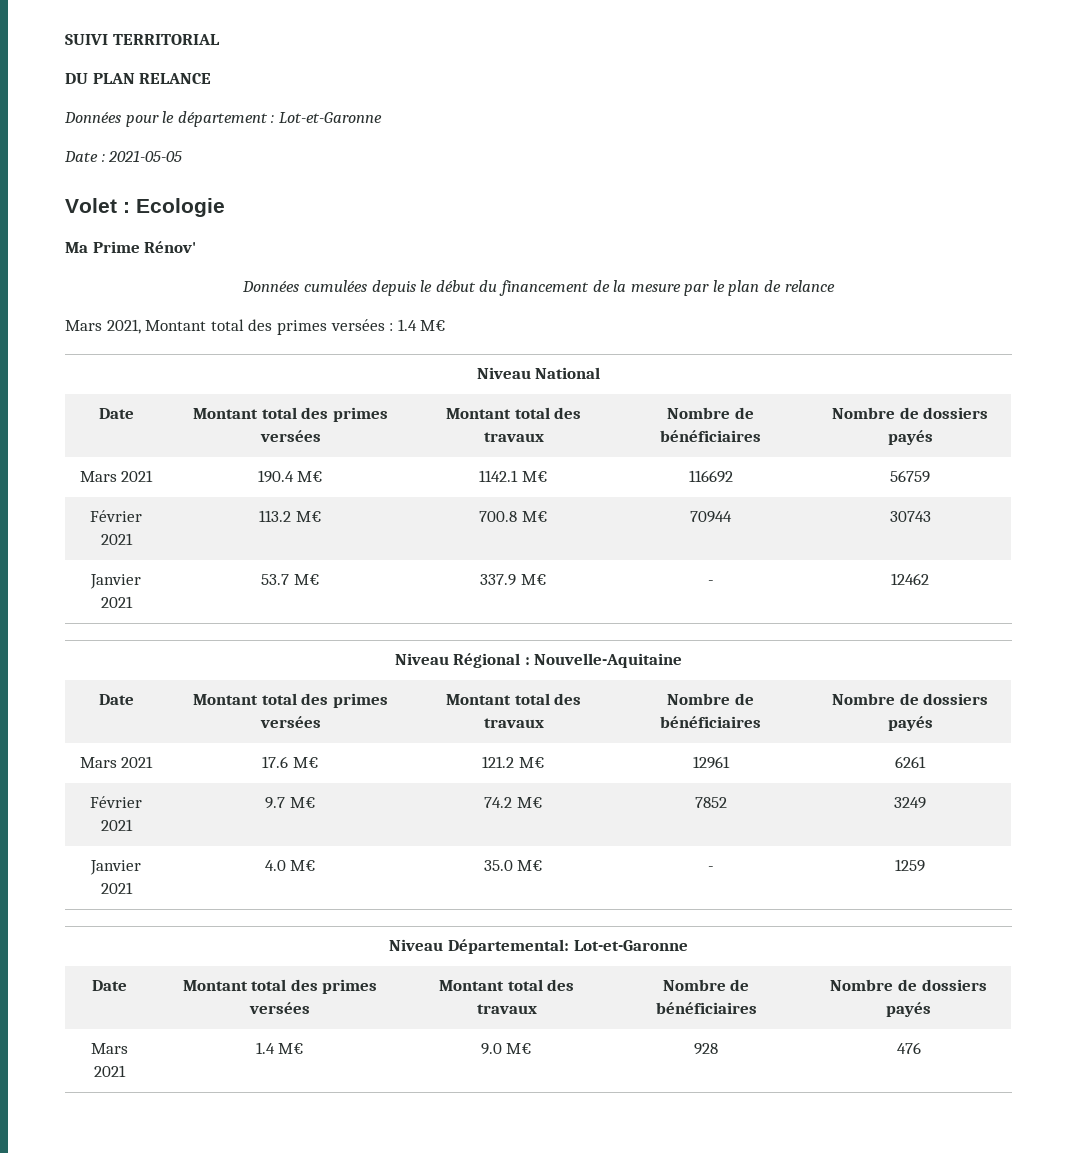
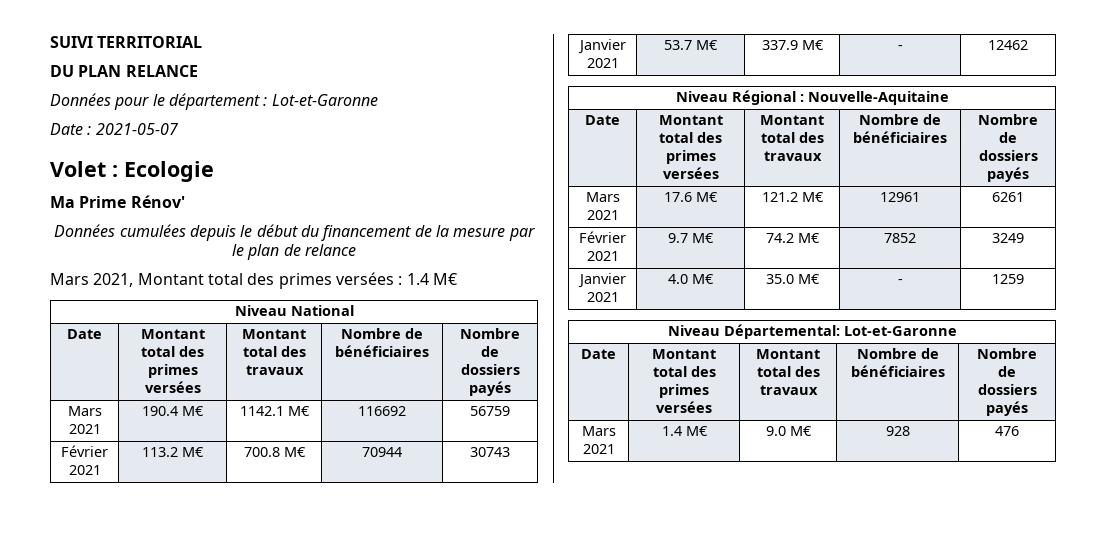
- Date : 2021-05-05
+ Date : 2021-05-07

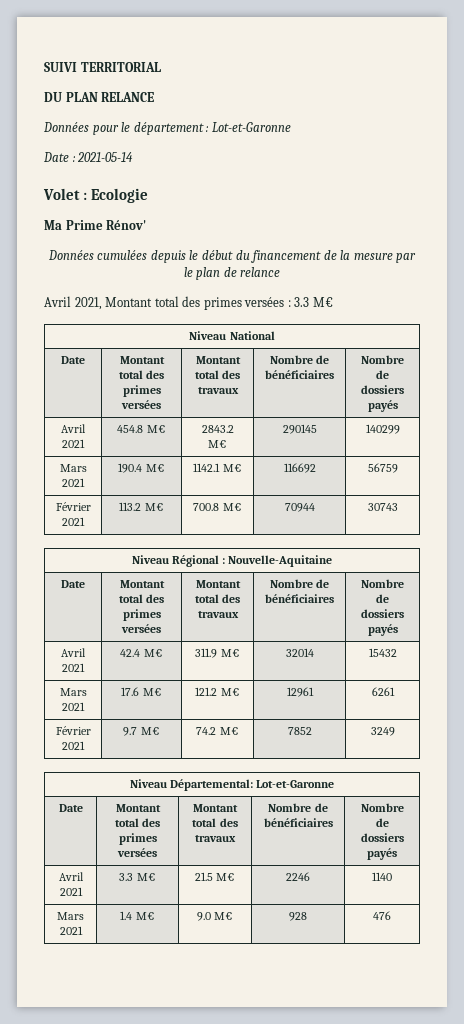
- Date : 2021-05-07
+ Date : 2021-05-14
- Mars 2021, Montant total des primes versées : 1.4 M€
+ Avril 2021, Montant total des primes versées : 3.3 M€
+ Avril 2021 | 454.8 M€ | 2843.2 M€ | 290145 | 140299
- Janvier 2021 | 53.7 M€ | 337.9 M€ | - | 12462
+ Avril 2021 | 42.4 M€ | 311.9 M€ | 32014 | 15432
- Janvier 2021 | 4.0 M€ | 35.0 M€ | - | 1259
+ Avril 2021 | 3.3 M€ | 21.5 M€ | 2246 | 1140

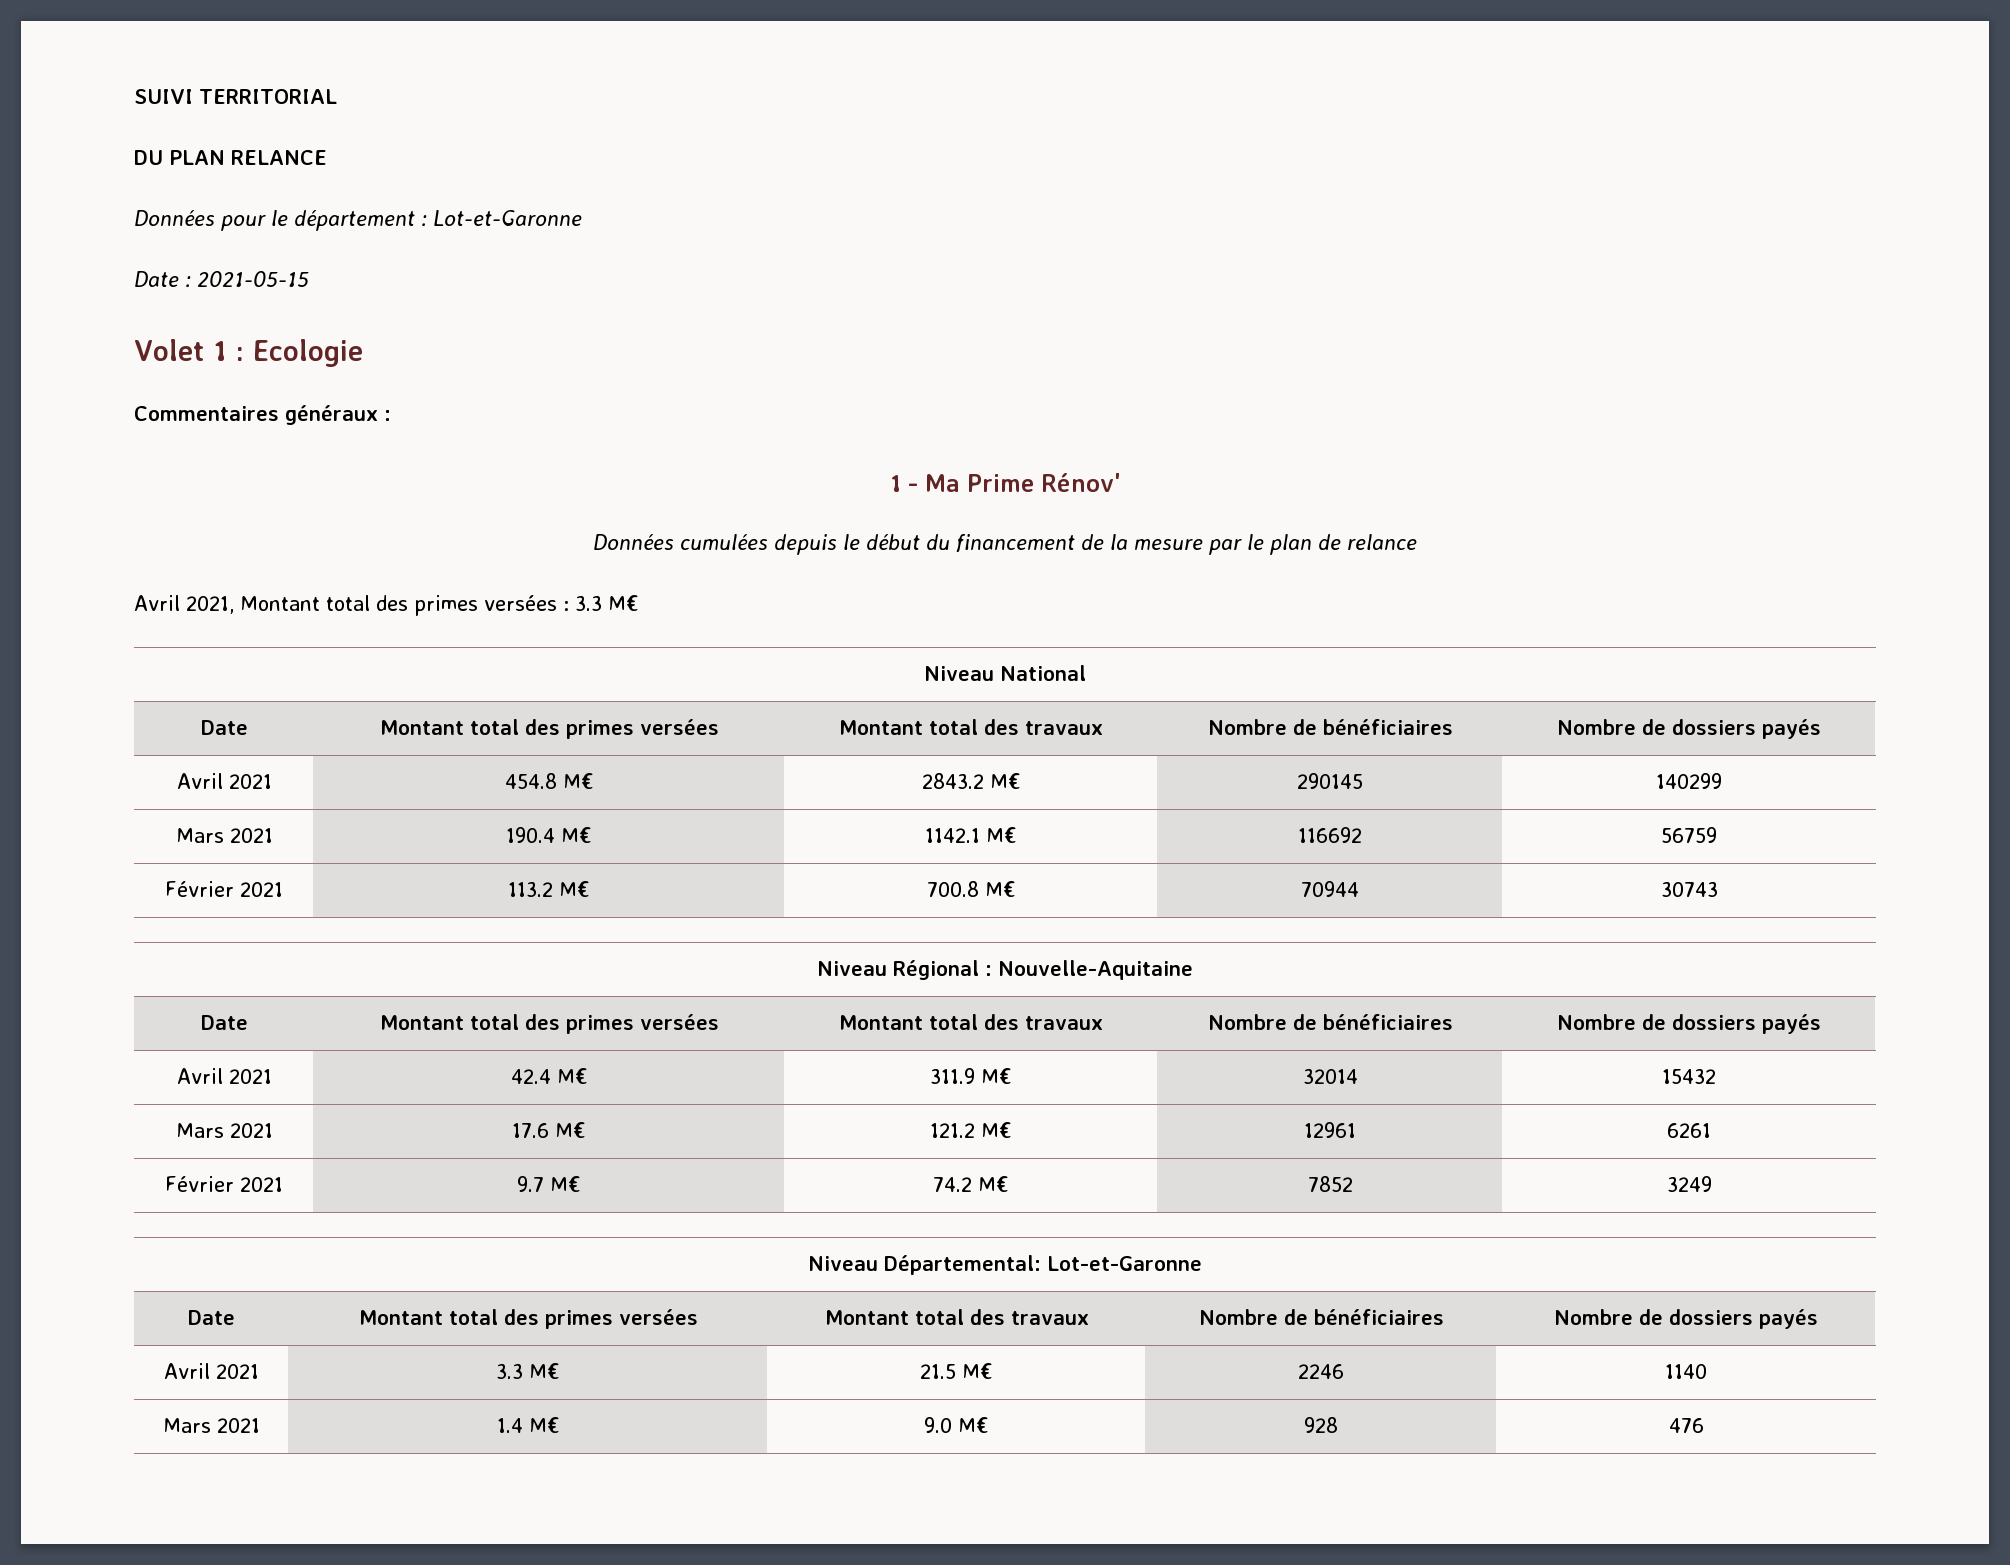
- Date : 2021-05-14
+ Date : 2021-05-15
- Volet : Ecologie
+ Volet 1 : Ecologie
- Ma Prime Rénov'
+ Commentaires généraux :
+ 1 - Ma Prime Rénov'

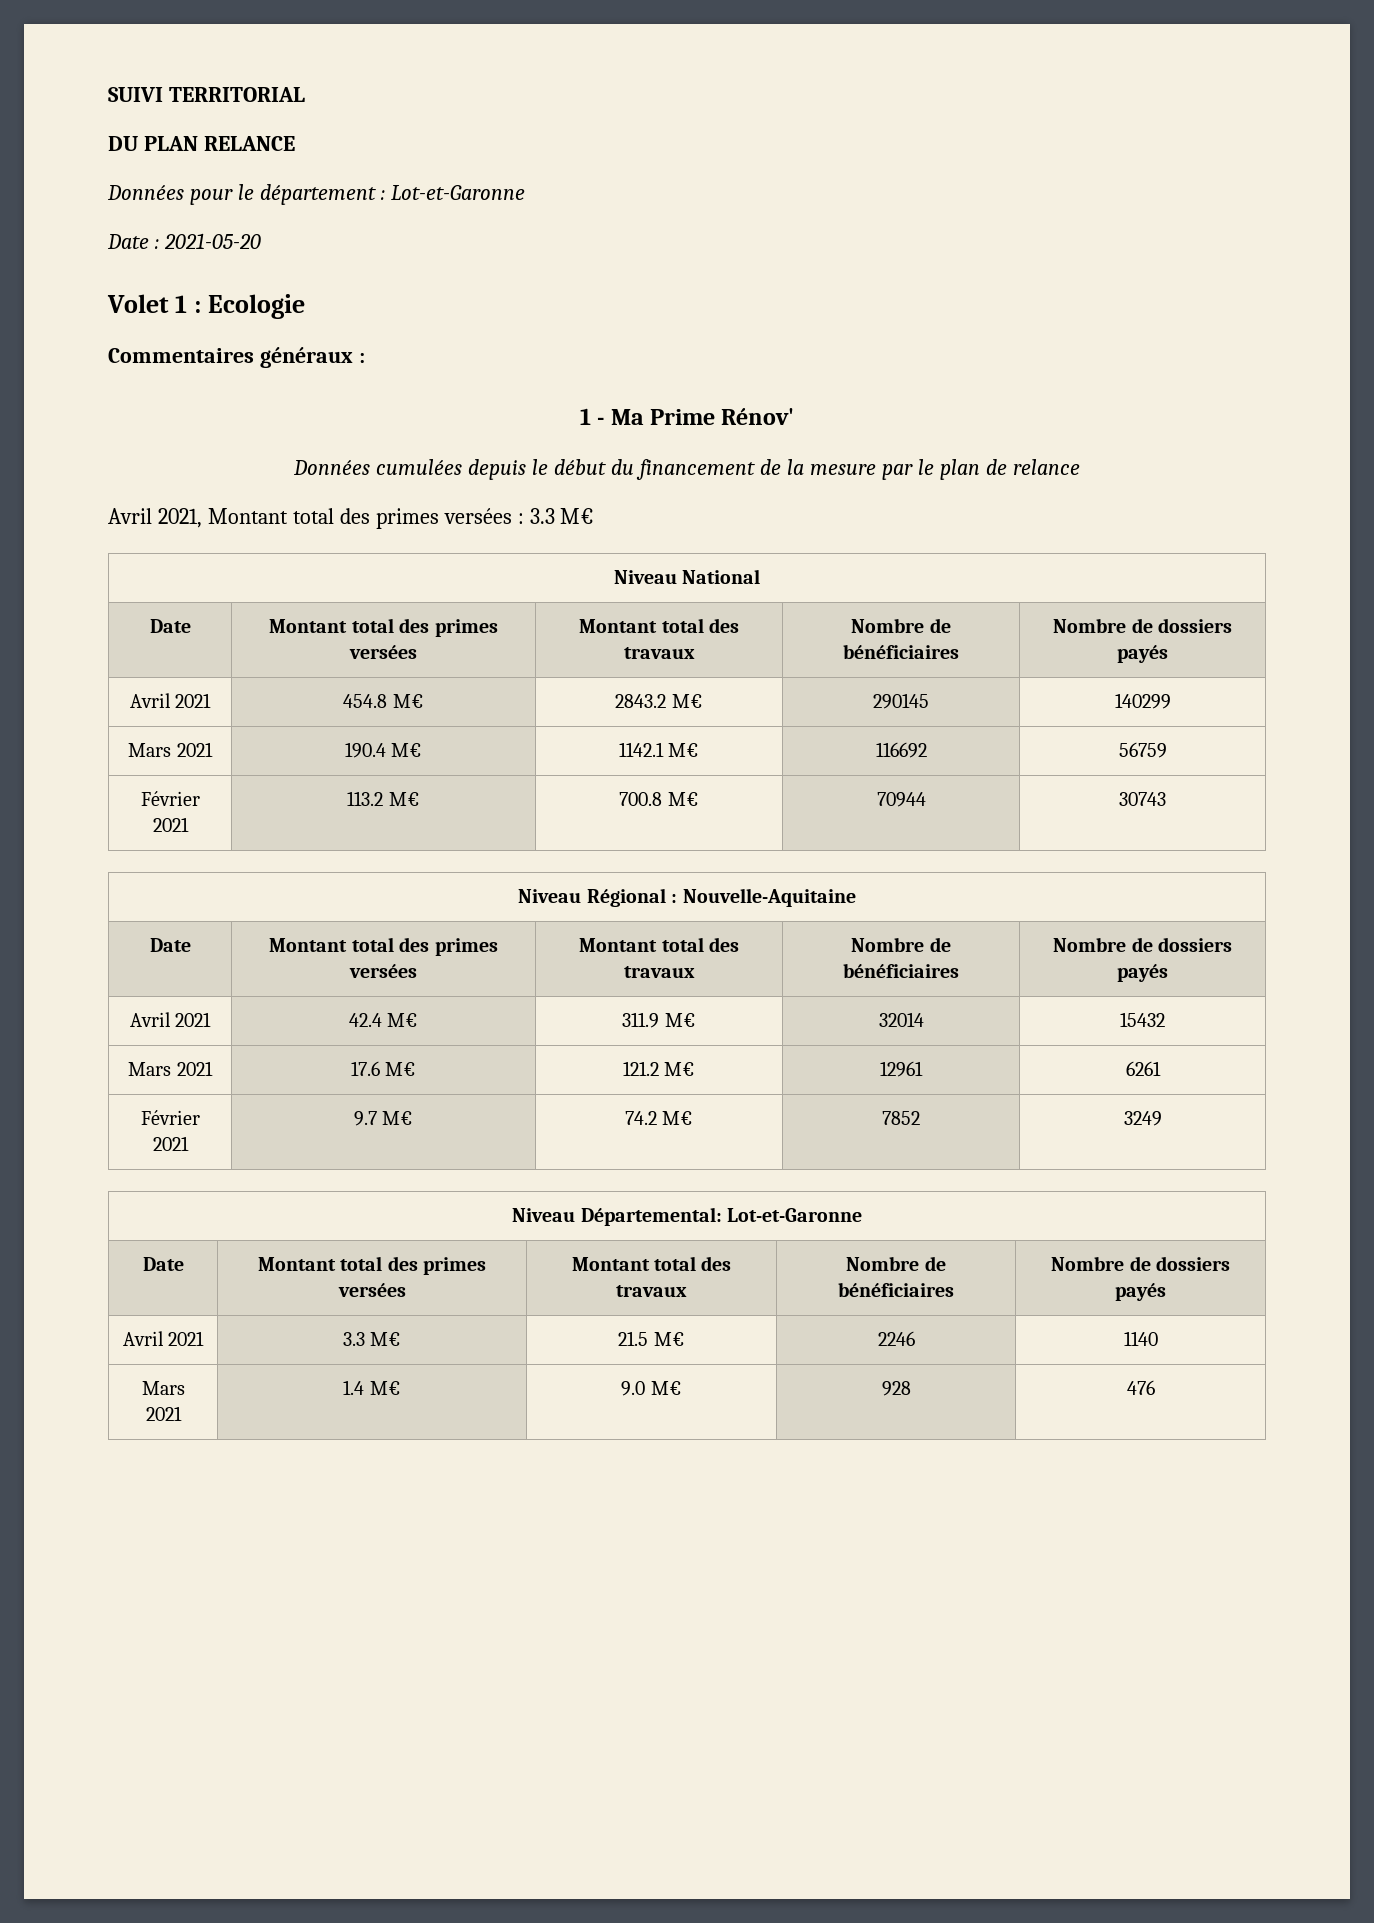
- Date : 2021-05-15
+ Date : 2021-05-20

